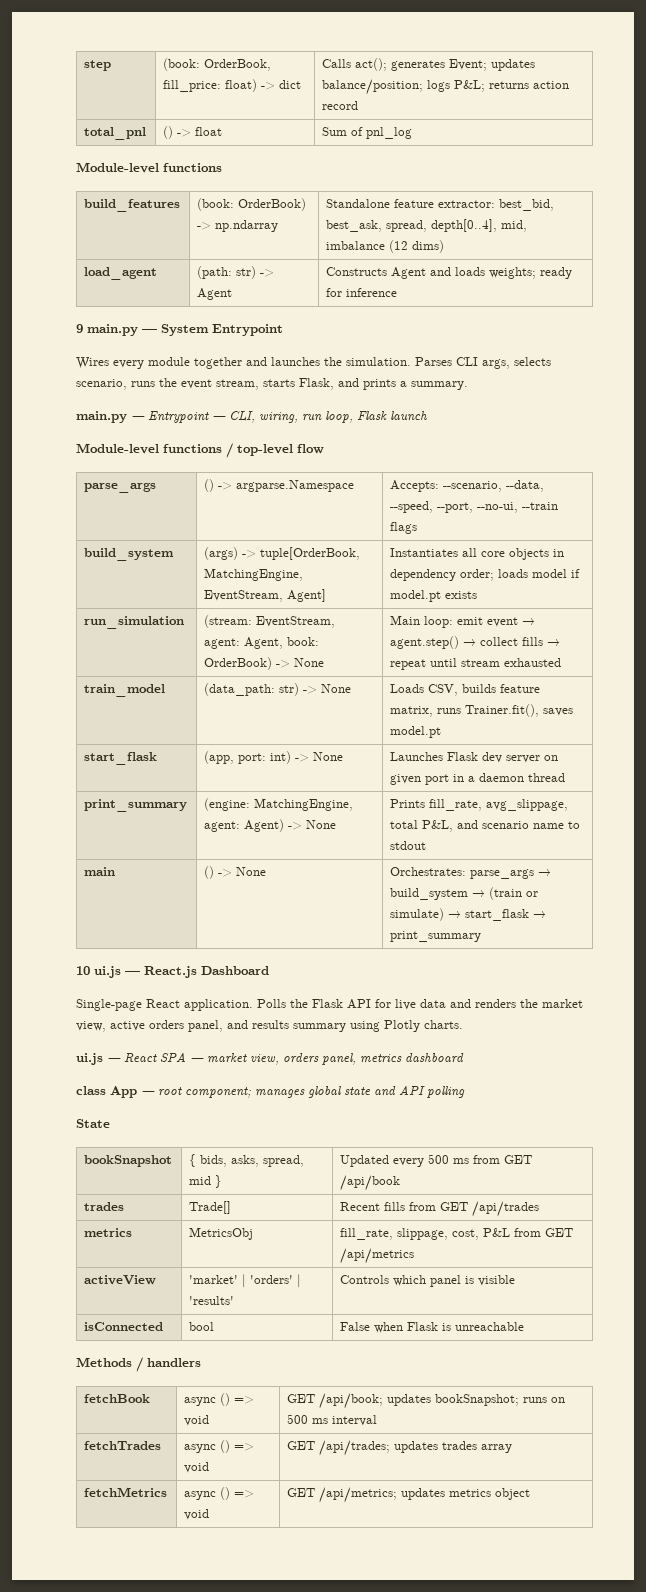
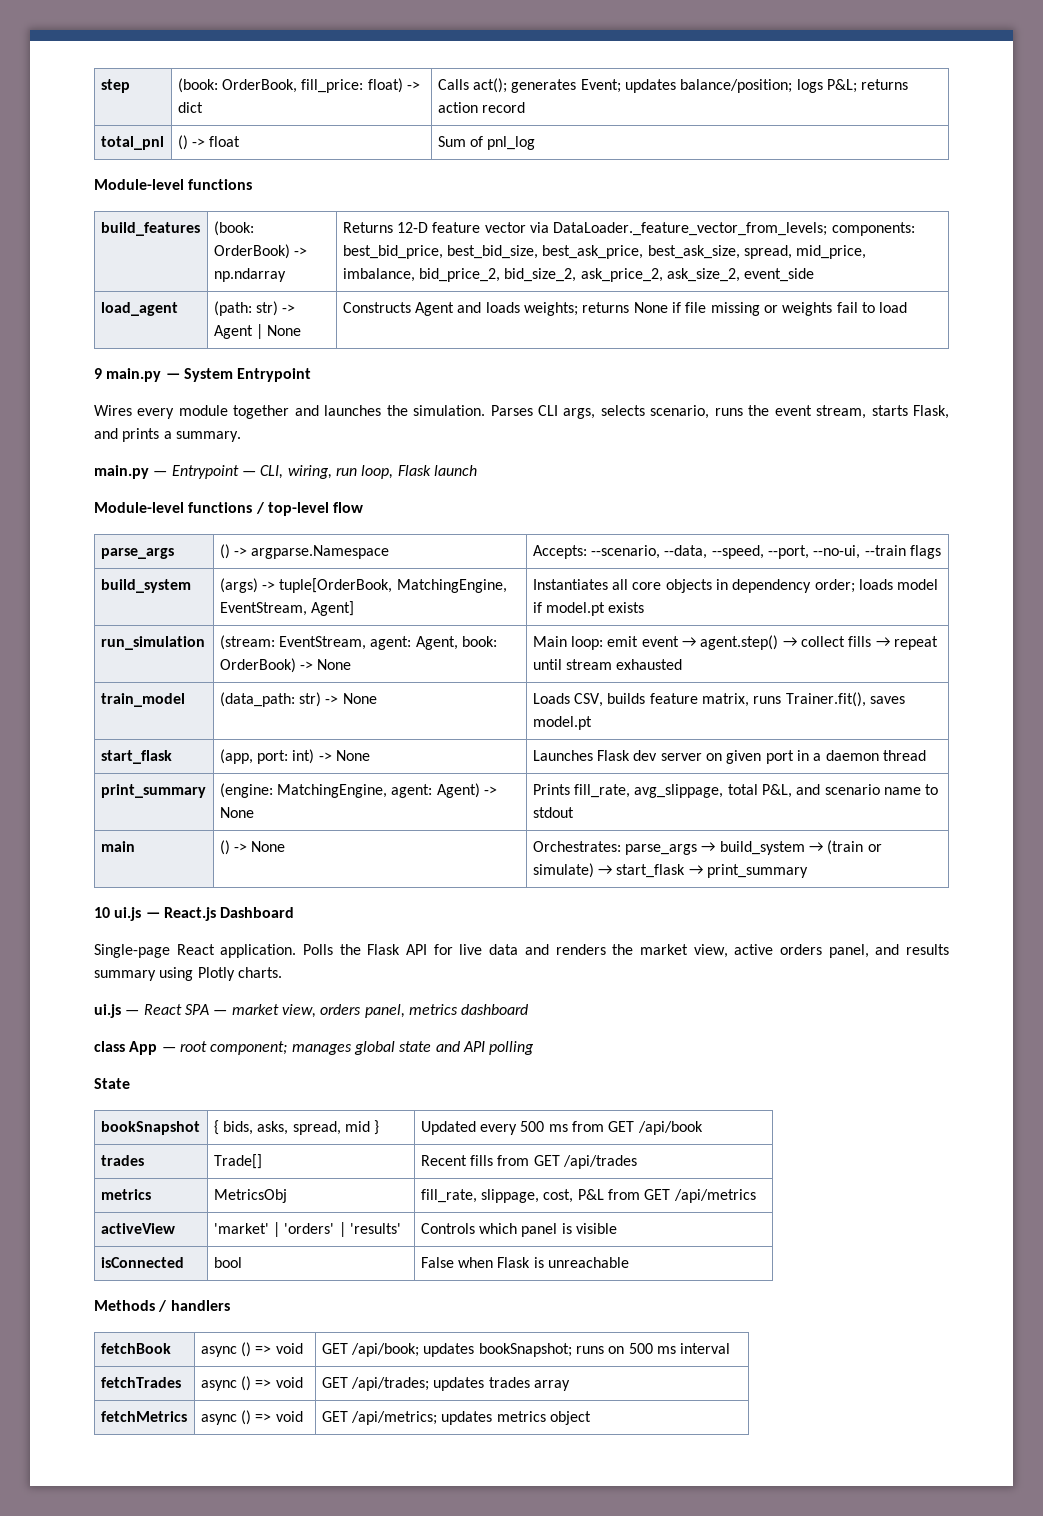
- build_features | (book: OrderBook) -> np.ndarray | Standalone feature extractor: best_bid, best_ask, spread, depth[0..4], mid, imbalance (12 dims)
+ build_features | (book: OrderBook) -> np.ndarray | Returns 12-D feature vector via DataLoader._feature_vector_from_levels; components: best_bid_price, best_bid_size, best_ask_price, best_ask_size, spread, mid_price, imbalance, bid_price_2, bid_size_2, ask_price_2, ask_size_2, event_side
- load_agent | (path: str) -> Agent | Constructs Agent and loads weights; ready for inference
+ load_agent | (path: str) -> Agent | None | Constructs Agent and loads weights; returns None if file missing or weights fail to load

